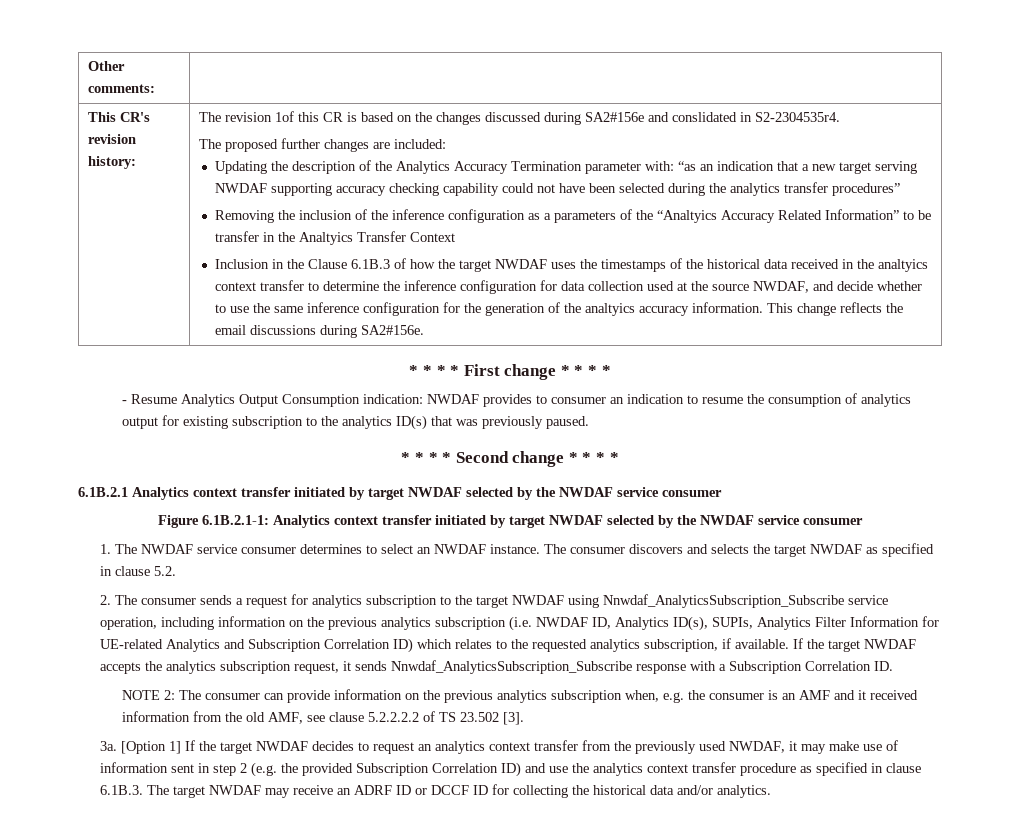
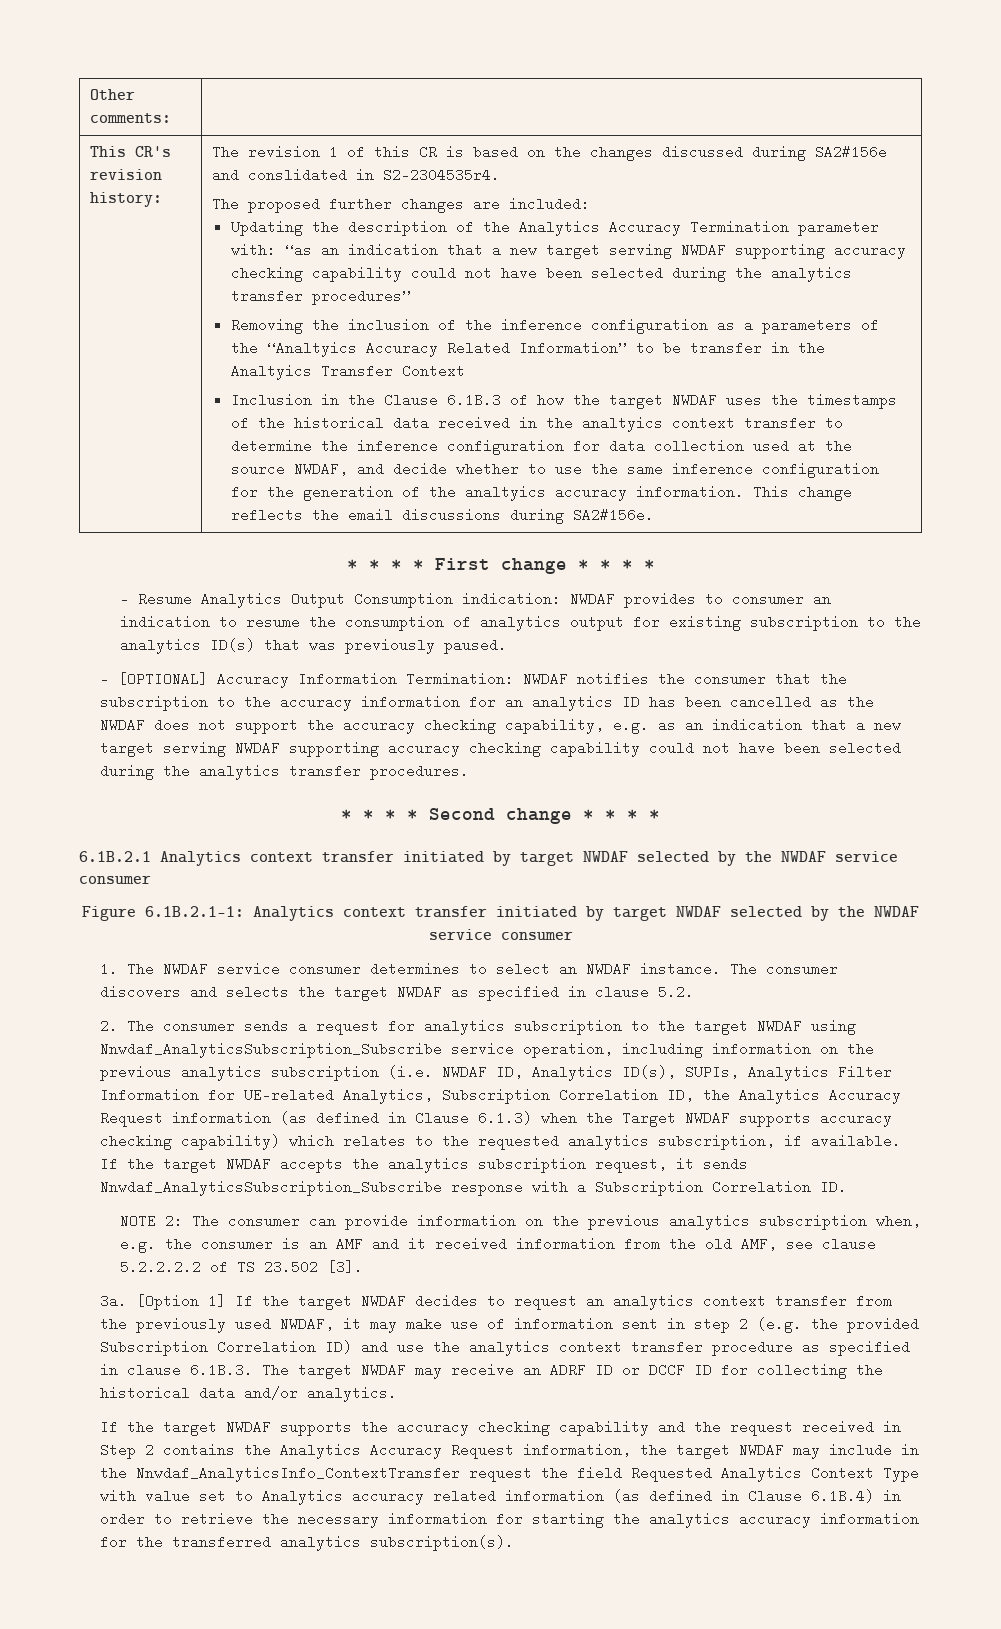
- The revision 1of this CR is based on the changes discussed during SA2#156e and conslidated in S2-2304535r4.
+ The revision 1 of this CR is based on the changes discussed during SA2#156e and conslidated in S2-2304535r4.
+ - [OPTIONAL] Accuracy Information Termination: NWDAF notifies the consumer that the subscription to the accuracy information for an analytics ID has been cancelled as the NWDAF does not support the accuracy checking capability, e.g. as an indication that a new target serving NWDAF supporting accuracy checking capability could not have been selected during the analytics transfer procedures.
- 2. The consumer sends a request for analytics subscription to the target NWDAF using Nnwdaf_AnalyticsSubscription_Subscribe service operation, including information on the previous analytics subscription (i.e. NWDAF ID, Analytics ID(s), SUPIs, Analytics Filter Information for UE-related Analytics and Subscription Correlation ID) which relates to the requested analytics subscription, if available.
+ 2. The consumer sends a request for analytics subscription to the target NWDAF using Nnwdaf_AnalyticsSubscription_Subscribe service operation, including information on the previous analytics subscription (i.e. NWDAF ID, Analytics ID(s), SUPIs, Analytics Filter Information for UE-related Analytics, Subscription Correlation ID, the Analytics Accuracy Request information (as defined in Clause 6.1.3) when the Target NWDAF supports accuracy checking capability) which relates to the requested analytics subscription, if available.
+ If the target NWDAF supports the accuracy checking capability and the request received in Step 2 contains the Analytics Accuracy Request information, the target NWDAF may include in the Nnwdaf_AnalyticsInfo_ContextTransfer request the field Requested Analytics Context Type with value set to Analytics accuracy related information (as defined in Clause 6.1B.4) in order to retrieve the necessary information for starting the analytics accuracy information for the transferred analytics subscription(s).

